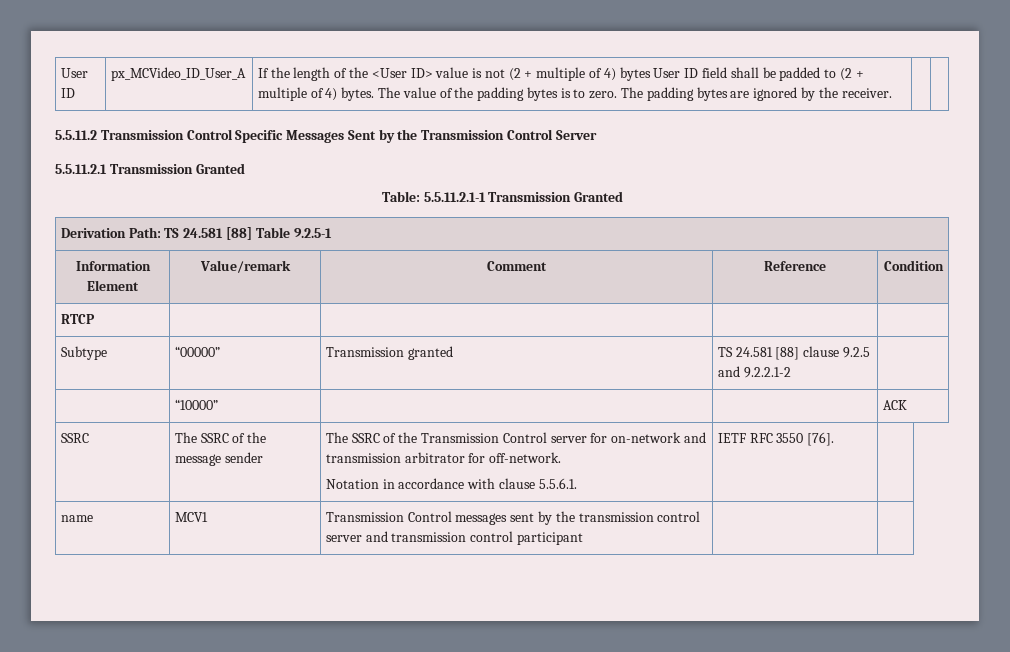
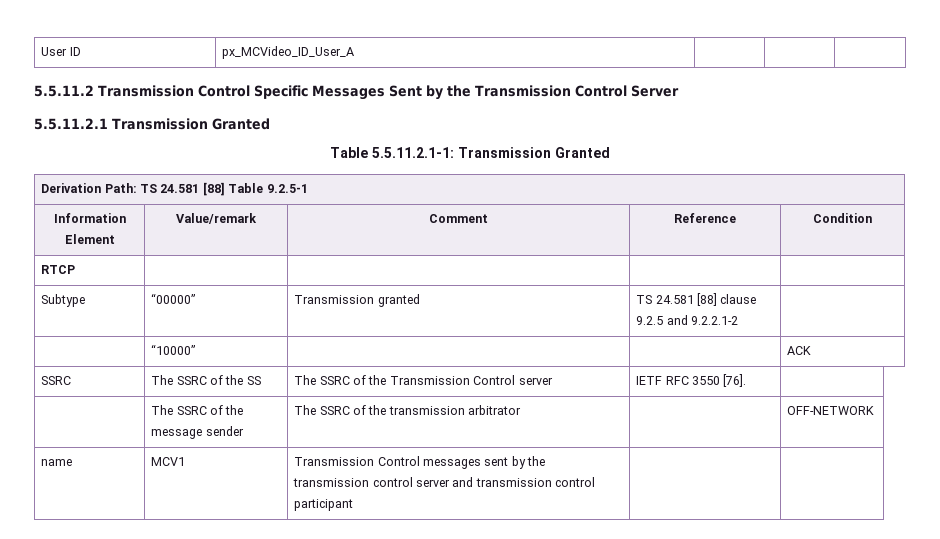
- If the length of the <User ID> value is not (2 + multiple of 4) bytes User ID field shall be padded to (2 + multiple of 4) bytes. The value of the padding bytes is to zero. The padding bytes are ignored by the receiver.
- Table: 5.5.11.2.1-1 Transmission Granted
+ Table 5.5.11.2.1-1: Transmission Granted
- SSRC | The SSRC of the message sender | The SSRC of the Transmission Control server for on-network and transmission arbitrator for off-network.
- Notation in accordance with clause 5.5.6.1. | IETF RFC 3550 [76]. |
+ SSRC | The SSRC of the SS | The SSRC of the Transmission Control server | IETF RFC 3550 [76]. |
+ | The SSRC of the message sender | The SSRC of the transmission arbitrator | | OFF-NETWORK

